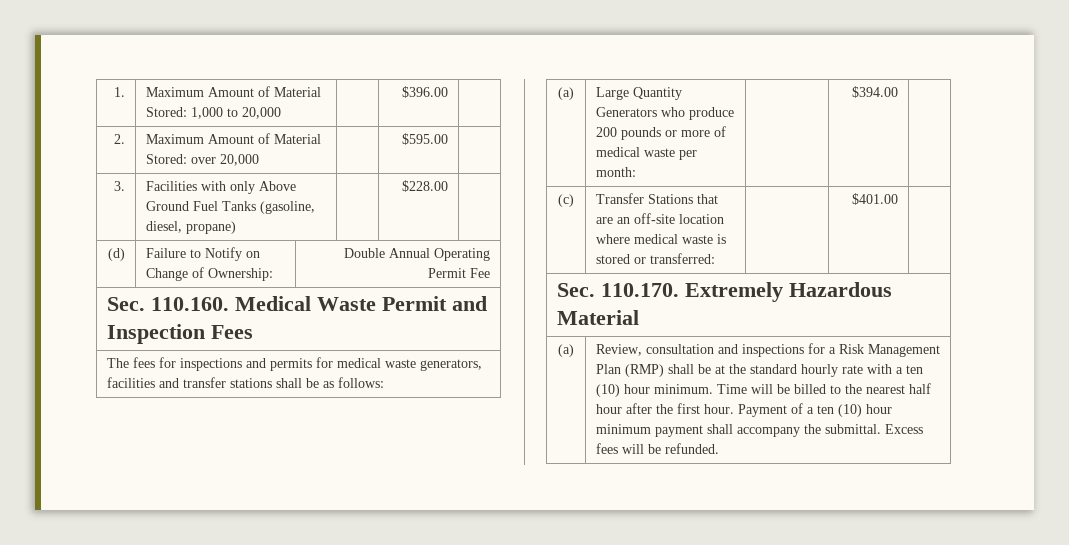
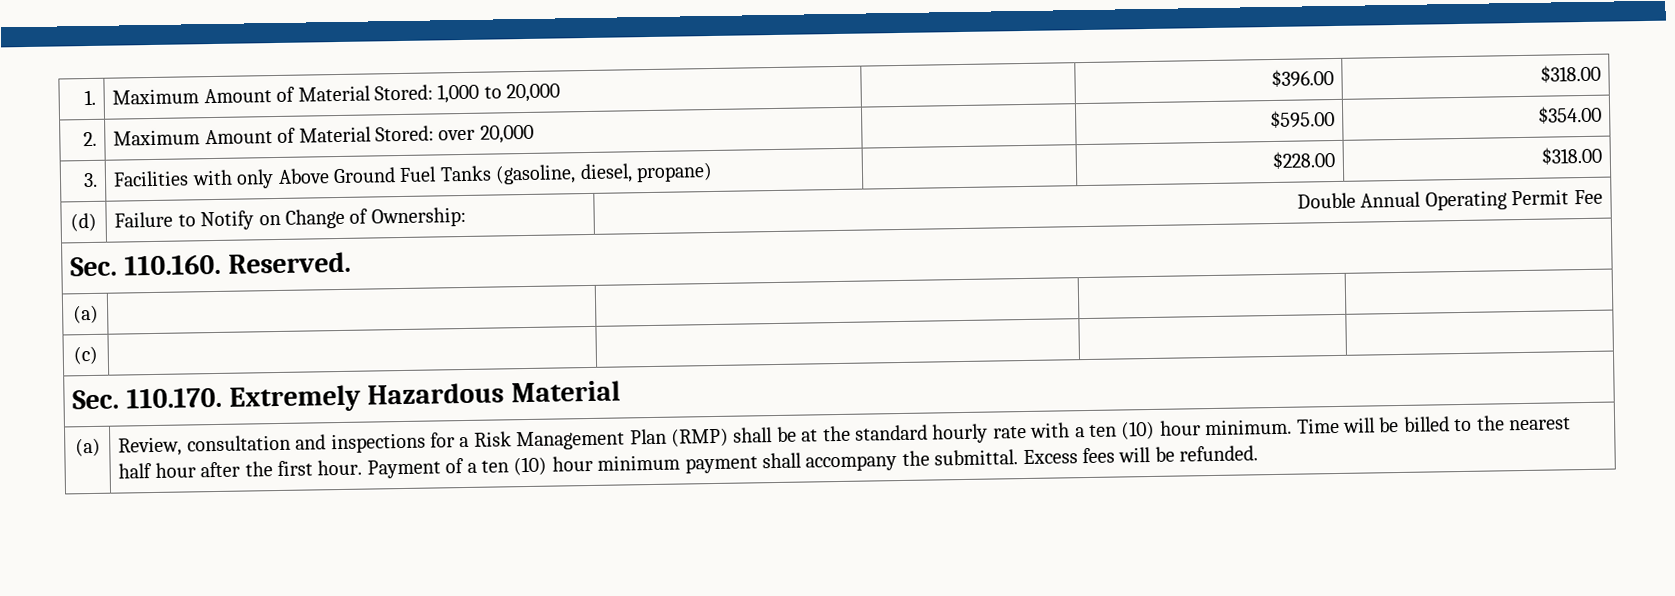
- 1. | Maximum Amount of Material Stored: 1,000 to 20,000 | | $396.00 |
+ 1. | Maximum Amount of Material Stored: 1,000 to 20,000 | | $396.00 | $318.00
- 2. | Maximum Amount of Material Stored: over 20,000 | | $595.00 |
+ 2. | Maximum Amount of Material Stored: over 20,000 | | $595.00 | $354.00
- 3. | Facilities with only Above Ground Fuel Tanks (gasoline, diesel, propane) | | $228.00 |
+ 3. | Facilities with only Above Ground Fuel Tanks (gasoline, diesel, propane) | | $228.00 | $318.00
- Sec. 110.160. Medical Waste Permit and Inspection Fees
- The fees for inspections and permits for medical waste generators, facilities and transfer stations shall be as follows:
- (a) | Large Quantity Generators who produce 200 pounds or more of medical waste per month: | | $394.00 |
- (c) | Transfer Stations that are an off-site location where medical waste is stored or transferred: | | $401.00 |
+ Sec. 110.160. Reserved.
+ (a) | | | |
+ (c) | | | |

